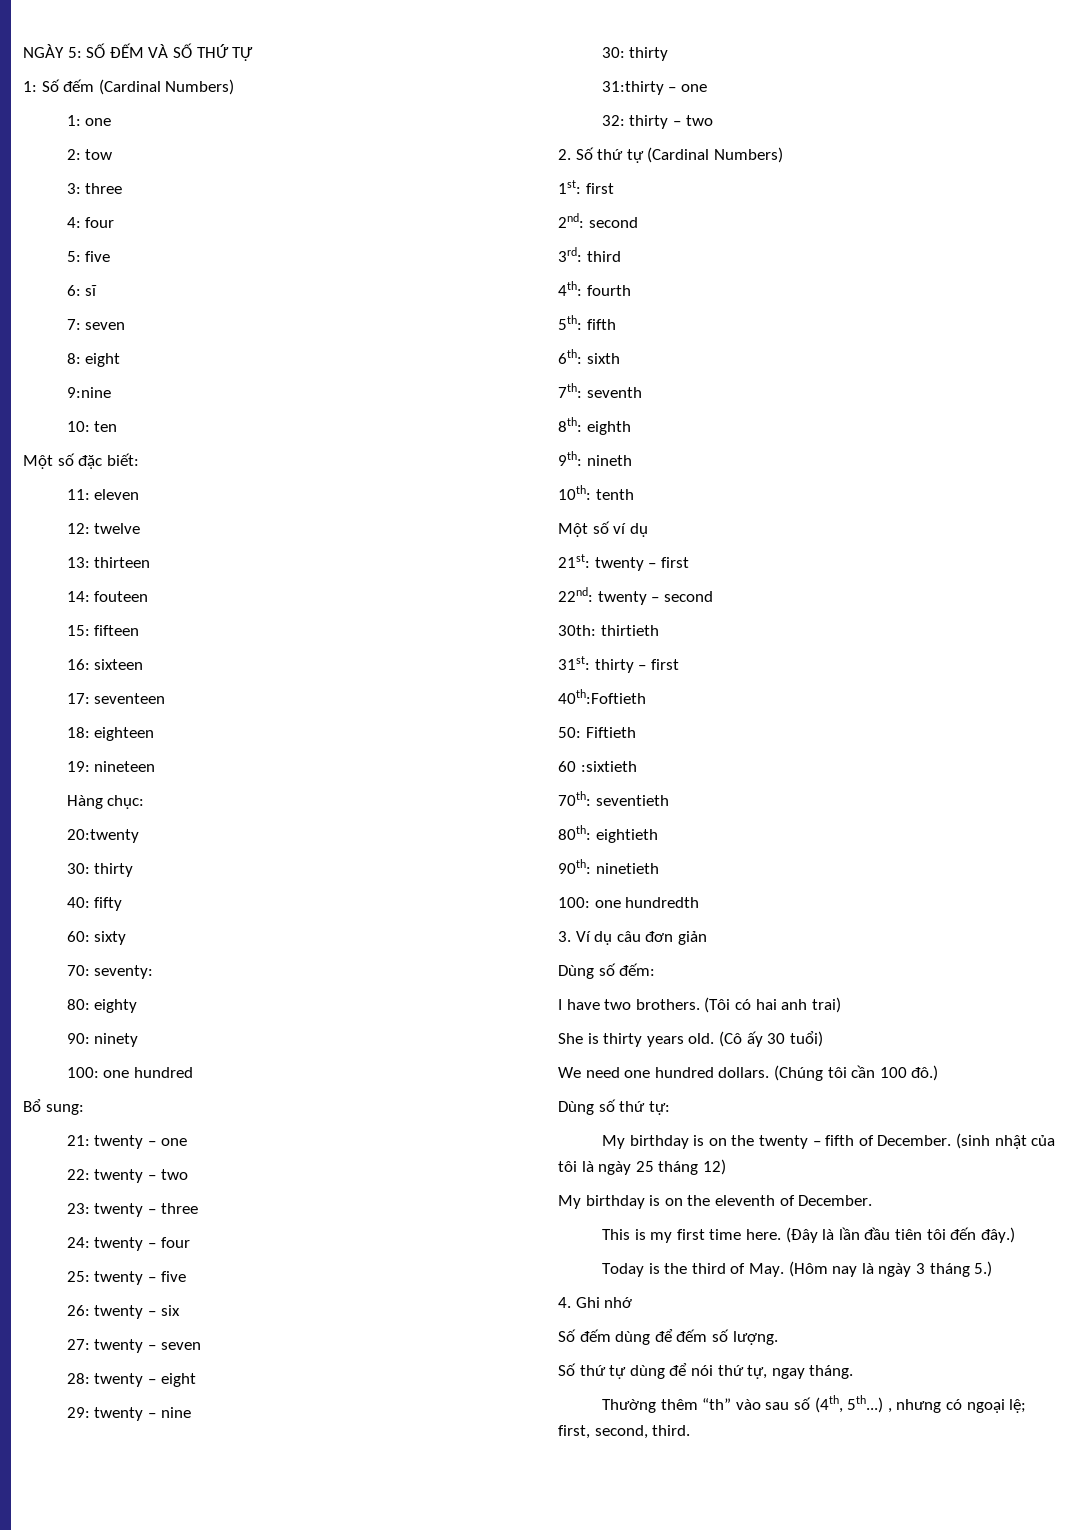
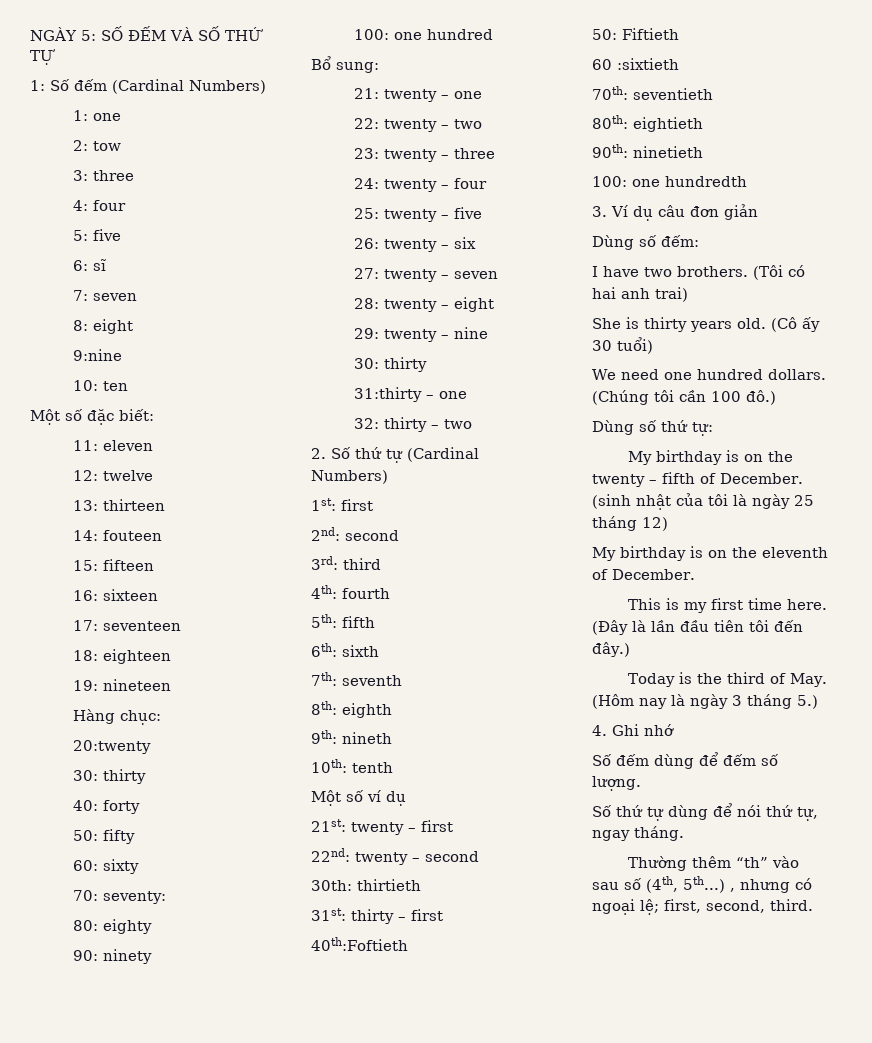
- 40: fifty
+ 40: forty
+ 50: fifty

